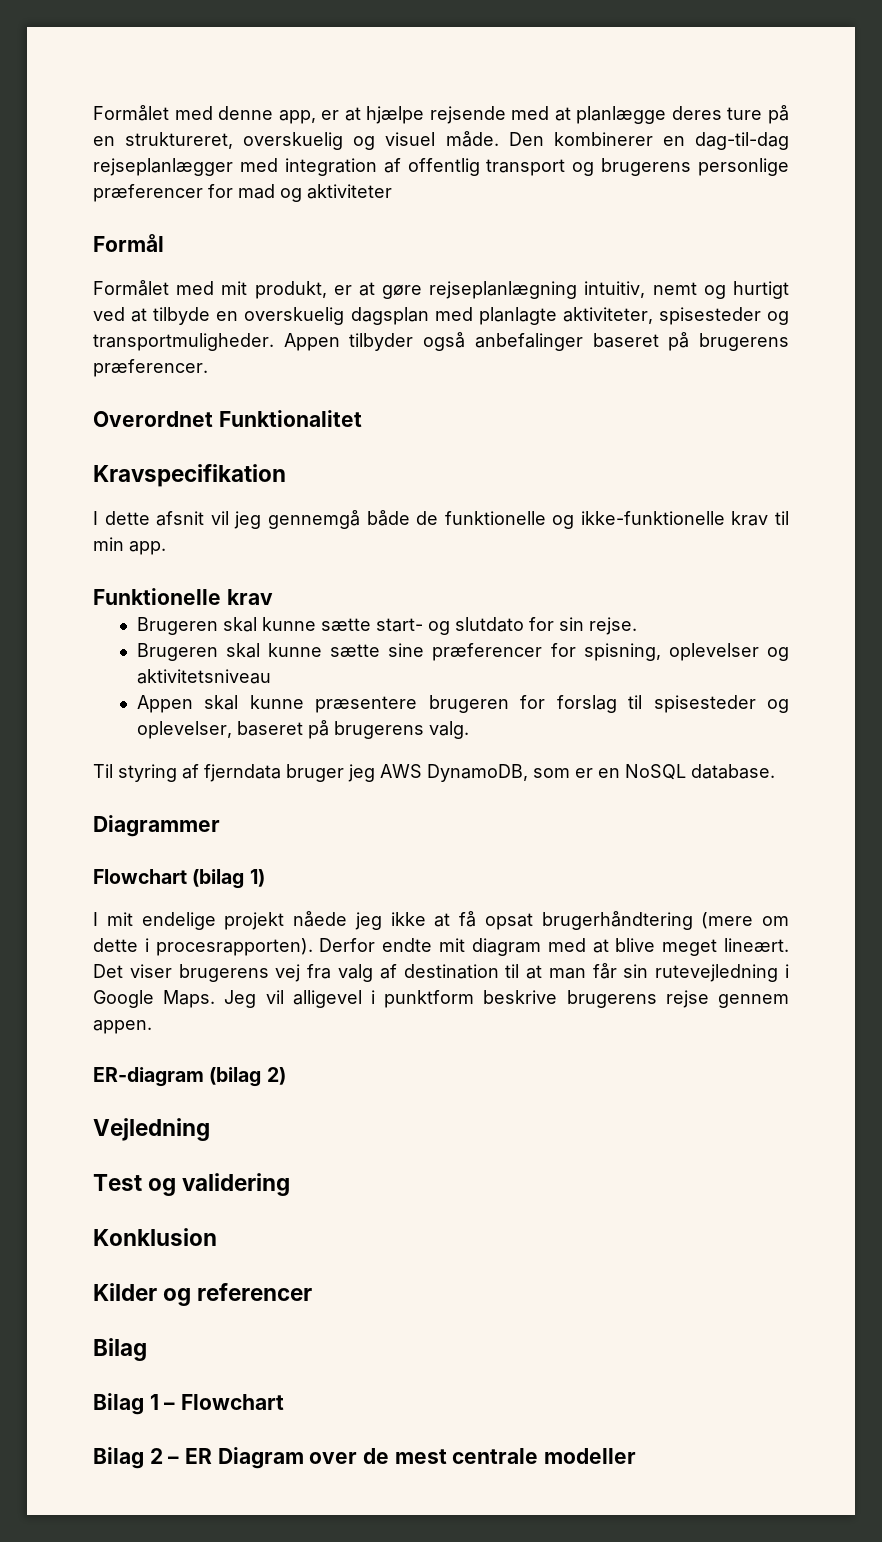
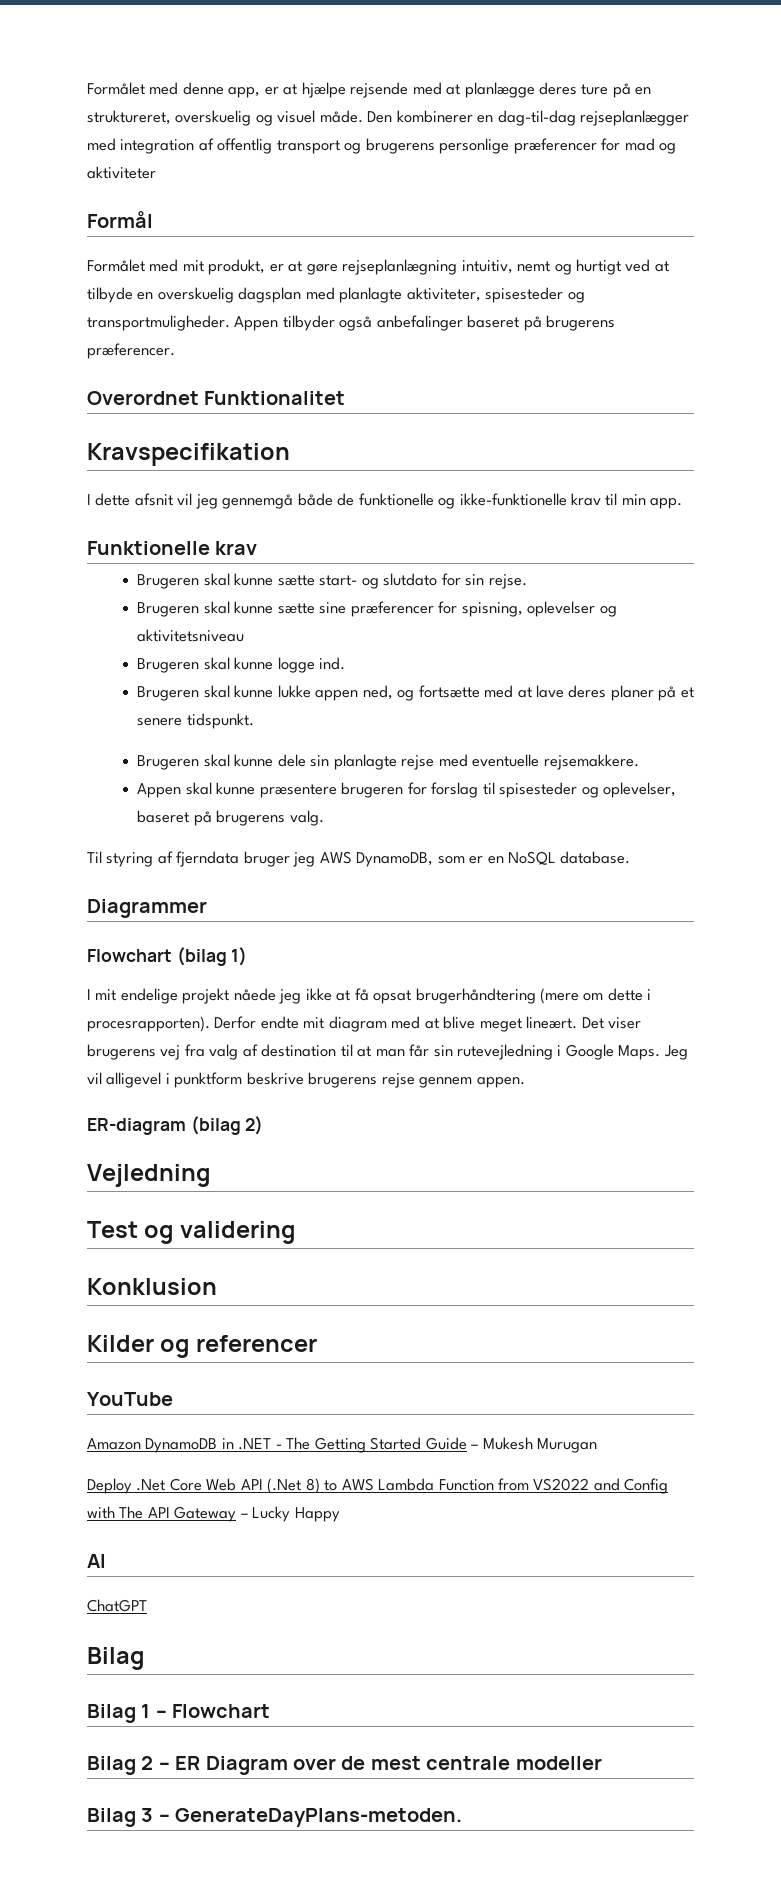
+ Brugeren skal kunne logge ind.
+ Brugeren skal kunne lukke appen ned, og fortsætte med at lave deres planer på et senere tidspunkt.
+ Brugeren skal kunne dele sin planlagte rejse med eventuelle rejsemakkere.
+ YouTube
+ Amazon DynamoDB in .NET - The Getting Started Guide – Mukesh Murugan
+ Deploy .Net Core Web API (.Net 8) to AWS Lambda Function from VS2022 and Config with The API Gateway – Lucky Happy
+ AI
+ ChatGPT
+ Bilag 3 – GenerateDayPlans-metoden.

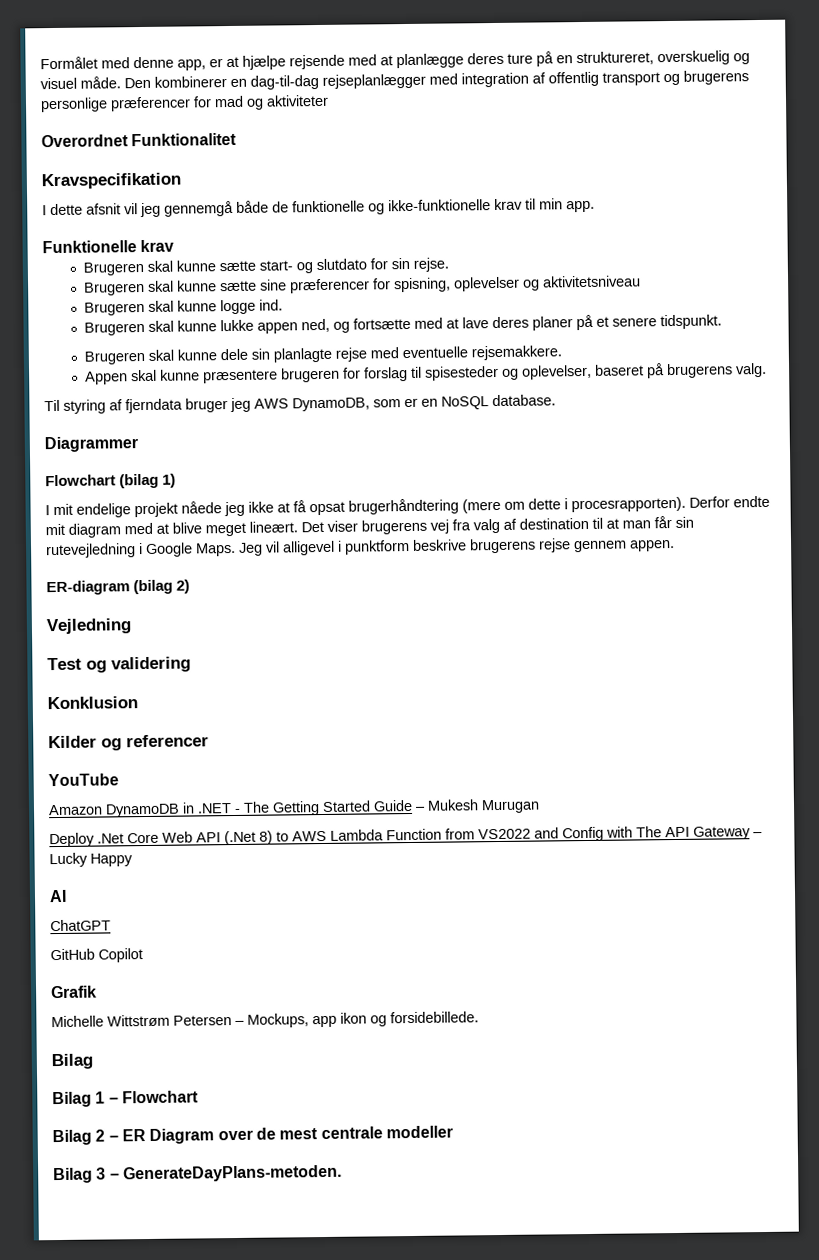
- Formål
- Formålet med mit produkt, er at gøre rejseplanlægning intuitiv, nemt og hurtigt ved at tilbyde en overskuelig dagsplan med planlagte aktiviteter, spisesteder og transportmuligheder. Appen tilbyder også anbefalinger baseret på brugerens præferencer.
+ GitHub Copilot
+ Grafik
+ Michelle Wittstrøm Petersen – Mockups, app ikon og forsidebillede.

